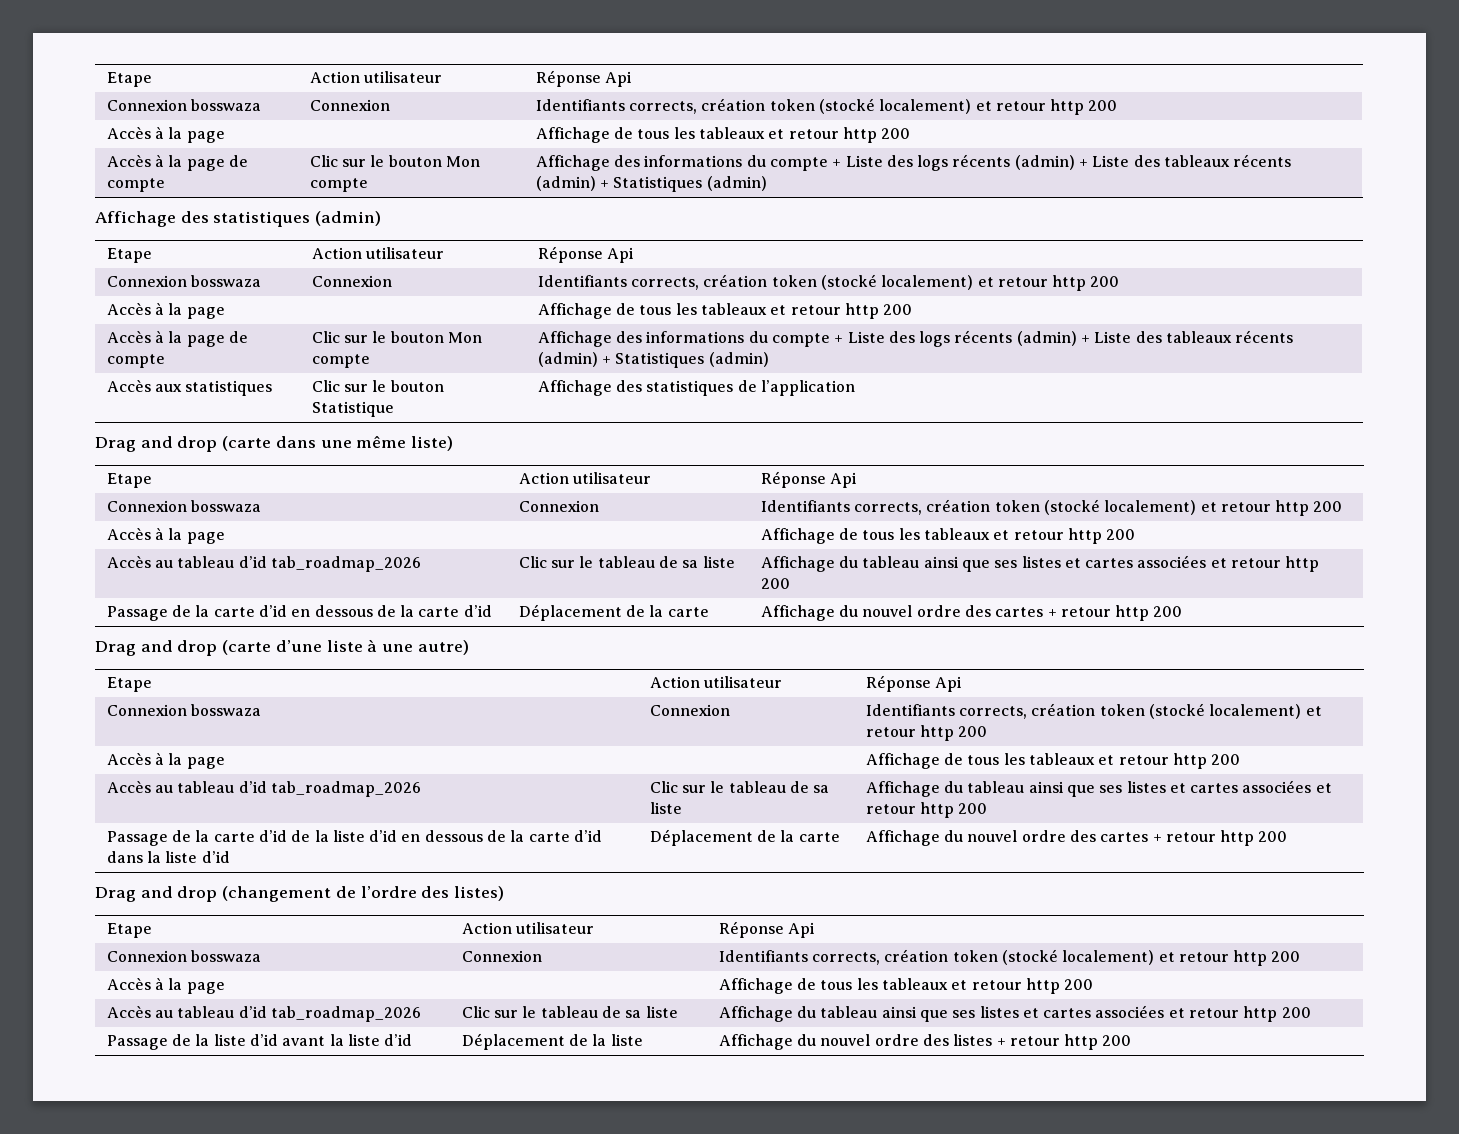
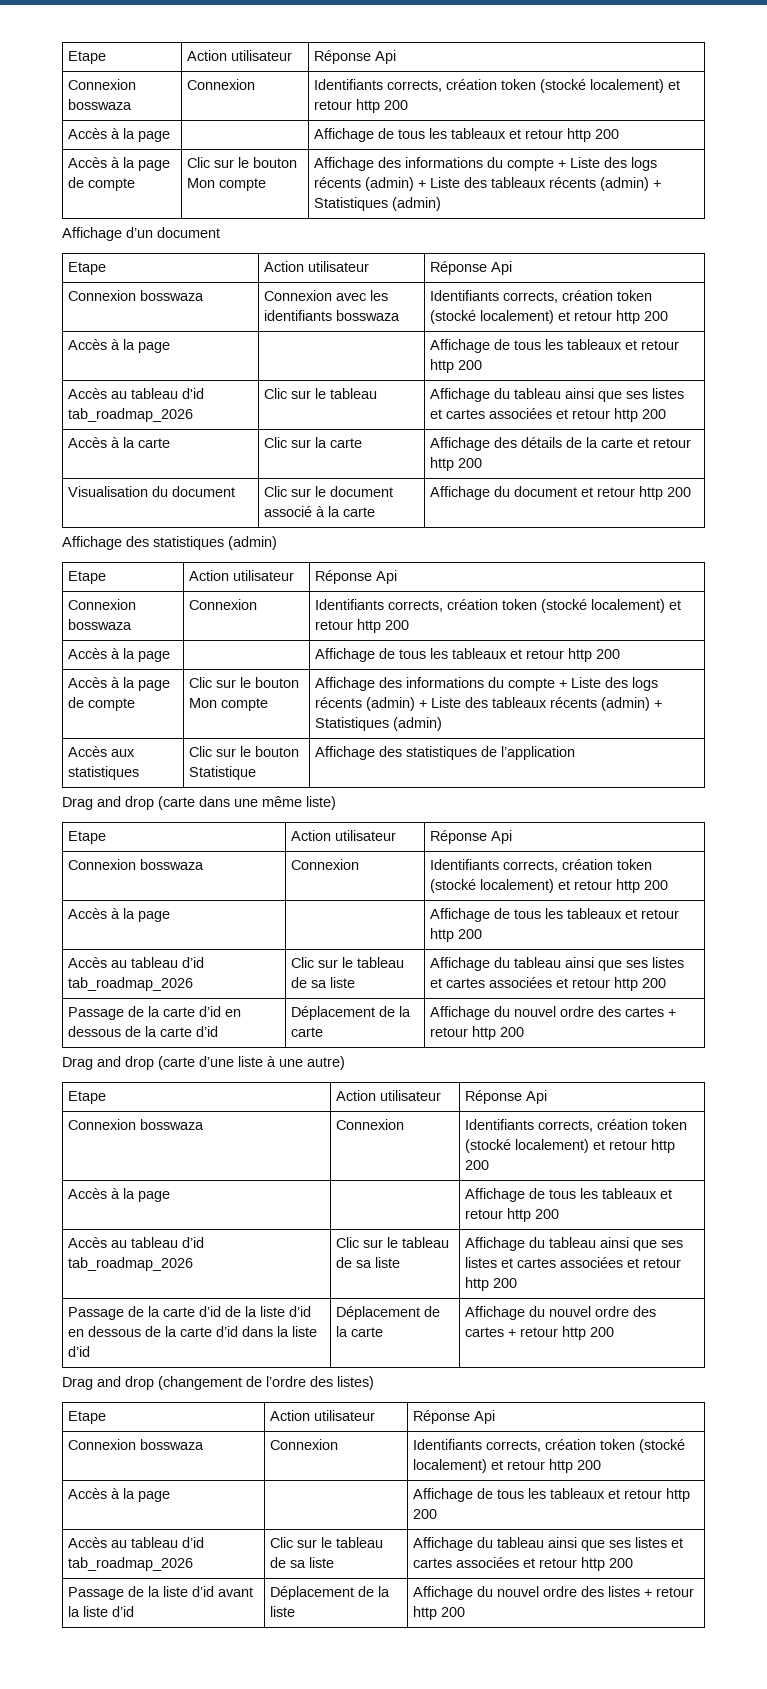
+ Affichage d’un document
+ Etape | Action utilisateur | Réponse Api
+ Connexion bosswaza | Connexion avec les identifiants bosswaza | Identifiants corrects, création token (stocké localement) et retour http 200
+ Accès à la page | | Affichage de tous les tableaux et retour http 200
+ Accès au tableau d'id tab_roadmap_2026 | Clic sur le tableau | Affichage du tableau ainsi que ses listes et cartes associées et retour http 200
+ Accès à la carte | Clic sur la carte | Affichage des détails de la carte et retour http 200
+ Visualisation du document | Clic sur le document associé à la carte | Affichage du document et retour http 200

